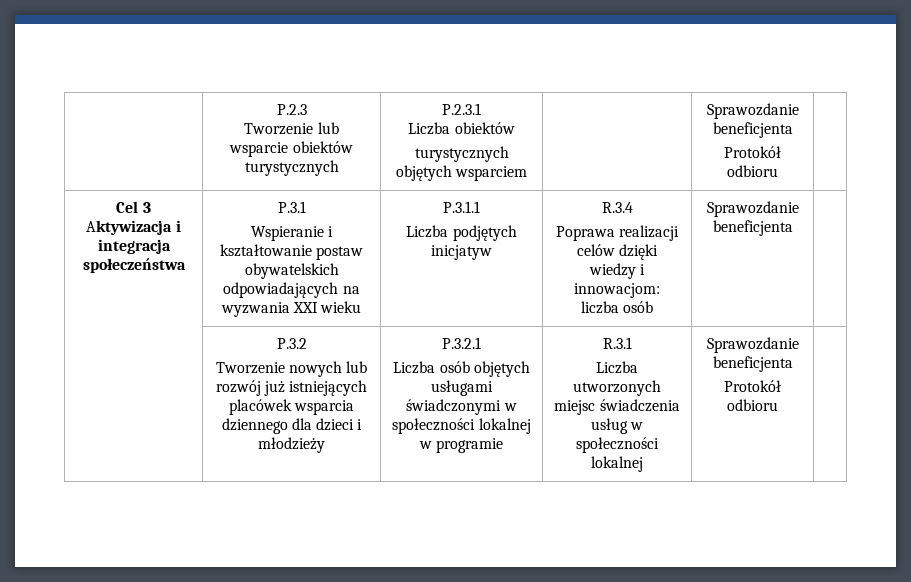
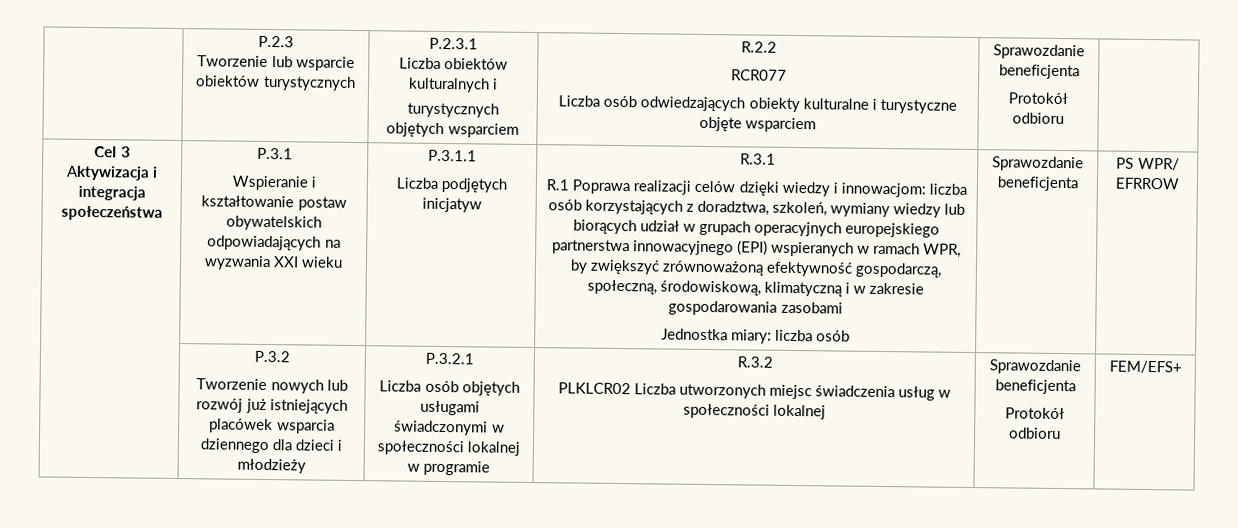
  | P.2.3
  Tworzenie lub wsparcie obiektów turystycznych | P.2.3.1
- Liczba obiektów
- turystycznych objętych wsparciem | | Sprawozdanie beneficjenta
+ Liczba obiektów kulturalnych i
+ turystycznych objętych wsparciem | R.2.2
+ RCR077
+ Liczba osób odwiedzających obiekty kulturalne i turystyczne objęte wsparciem | Sprawozdanie beneficjenta
- R.3.4
- Poprawa realizacji celów dzięki wiedzy i innowacjom: liczba osób
+ R.3.1
+ R.1 Poprawa realizacji celów dzięki wiedzy i innowacjom: liczba osób korzystających z doradztwa, szkoleń, wymiany wiedzy lub biorących udział w grupach operacyjnych europejskiego partnerstwa innowacyjnego (EPI) wspieranych w ramach WPR, by zwiększyć zrównoważoną efektywność gospodarczą, społeczną, środowiskową, klimatyczną i w zakresie gospodarowania zasobami
+ Jednostka miary: liczba osób
+ PS WPR/ EFRROW
  | P.3.2
  Tworzenie nowych lub rozwój już istniejących placówek wsparcia dziennego dla dzieci i młodzieży | P.3.2.1
- Liczba osób objętych usługami świadczonymi w społeczności lokalnej w programie | R.3.1
- Liczba utworzonych miejsc świadczenia usług w społeczności lokalnej | Sprawozdanie beneficjenta
- Protokół odbioru |
+ Liczba osób objętych usługami świadczonymi w społeczności lokalnej w programie | R.3.2
+ PLKLCR02 Liczba utworzonych miejsc świadczenia usług w społeczności lokalnej | Sprawozdanie beneficjenta
+ Protokół odbioru | FEM/EFS+

